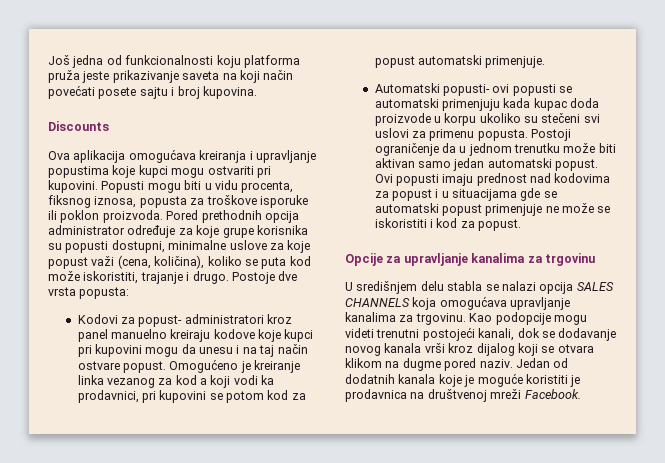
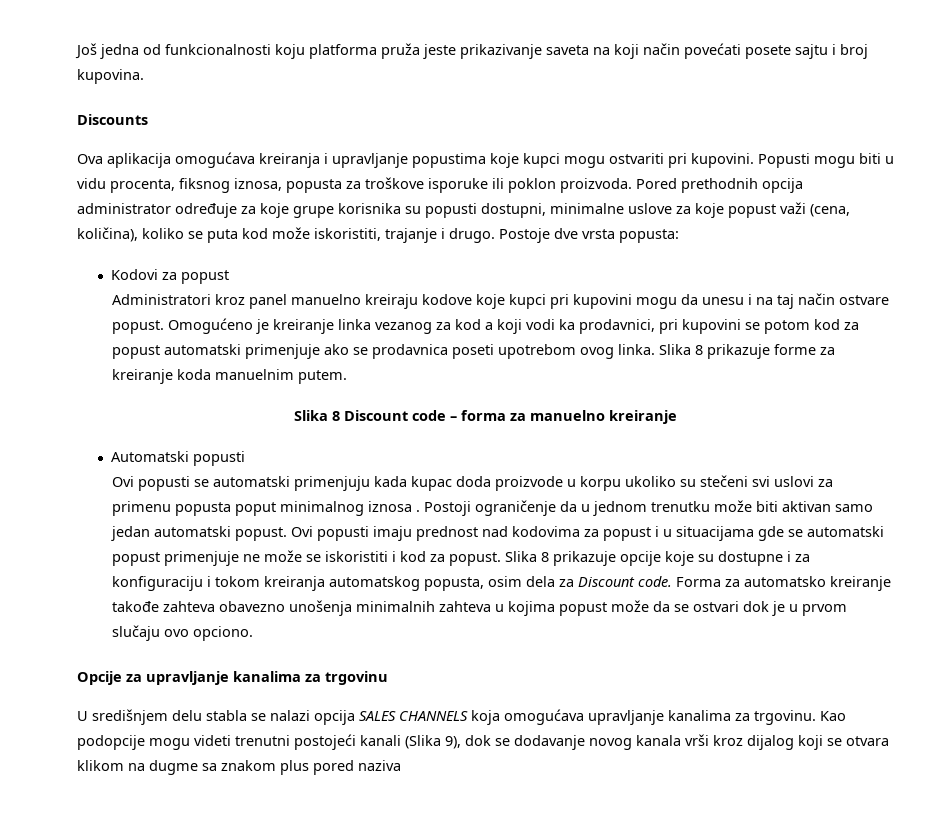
- Kodovi za popust- administratori kroz panel manuelno kreiraju kodove koje kupci pri kupovini mogu da unesu i na taj način ostvare popust.
+ Kodovi za popust
+ Administratori kroz panel manuelno kreiraju kodove koje kupci pri kupovini mogu da unesu i na taj način ostvare popust.
- Omogućeno je kreiranje linka vezanog za kod a koji vodi ka prodavnici, pri kupovini se potom kod za popust automatski primenjuje.
+ Omogućeno je kreiranje linka vezanog za kod a koji vodi ka prodavnici, pri kupovini se potom kod za popust automatski primenjuje ako se prodavnica poseti upotrebom ovog linka. Slika 8 prikazuje forme za kreiranje koda manuelnim putem.
+ Slika 8 Discount code – forma za manuelno kreiranje
- Automatski popusti- ovi popusti se automatski primenjuju kada kupac doda proizvode u korpu ukoliko su stečeni svi uslovi za primenu popusta.
+ Automatski popusti
+ Ovi popusti se automatski primenjuju kada kupac doda proizvode u korpu ukoliko su stečeni svi uslovi za primenu popusta poput minimalnog iznosa .
+ Slika 8 prikazuje opcije koje su dostupne i za konfiguraciju i tokom kreiranja automatskog popusta, osim dela za Discount code. Forma za automatsko kreiranje takođe zahteva obavezno unošenja minimalnih zahteva u kojima popust može da se ostvari dok je u prvom slučaju ovo opciono.
- Kao podopcije mogu videti trenutni postojeći kanali, dok se dodavanje novog kanala vrši kroz dijalog koji se otvara klikom na dugme pored naziv. Jedan od dodatnih kanala koje je moguće koristiti je prodavnica na društvenoj mreži Facebook.
+ Kao podopcije mogu videti trenutni postojeći kanali (Slika 9), dok se dodavanje novog kanala vrši kroz dijalog koji se otvara klikom na dugme sa znakom plus pored naziva

